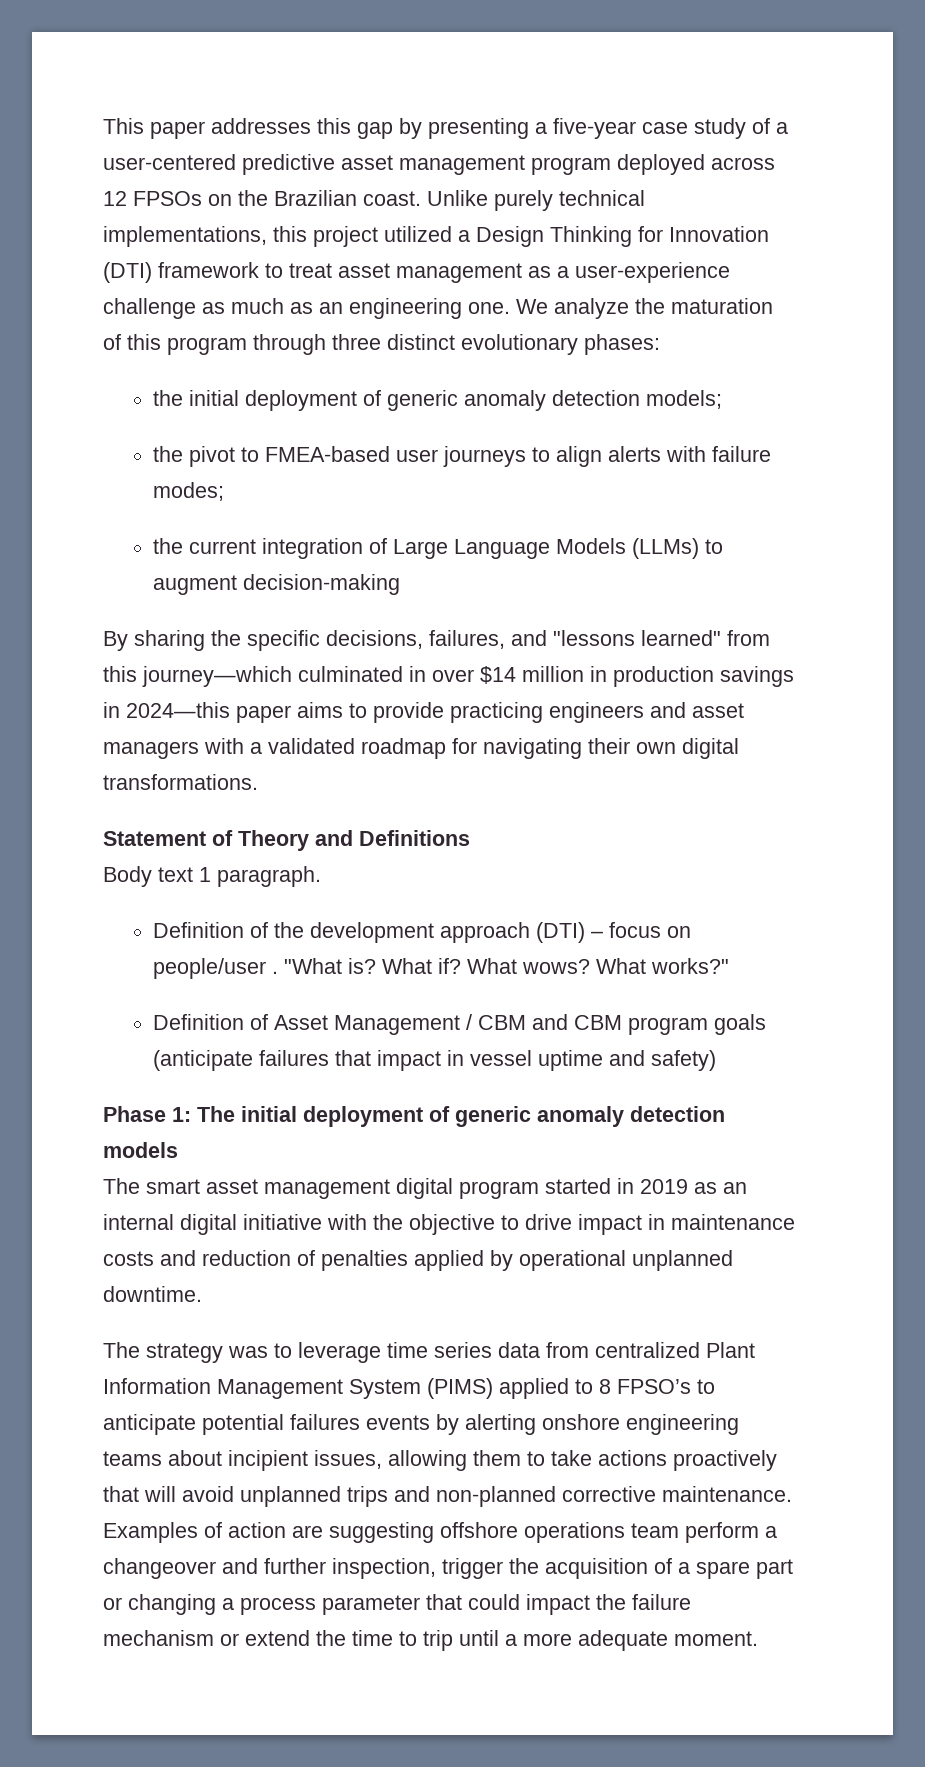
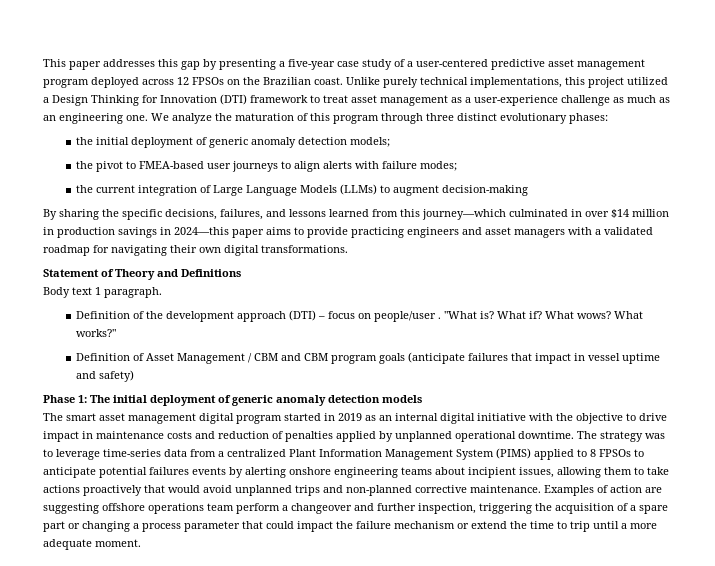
- By sharing the specific decisions, failures, and "lessons learned" from this journey—which culminated in over $14 million in production savings in 2024—this paper aims to provide practicing engineers and asset managers with a validated roadmap for navigating their own digital transformations.
+ By sharing the specific decisions, failures, and lessons learned from this journey—which culminated in over $14 million in production savings in 2024—this paper aims to provide practicing engineers and asset managers with a validated roadmap for navigating their own digital transformations.
- The smart asset management digital program started in 2019 as an internal digital initiative with the objective to drive impact in maintenance costs and reduction of penalties applied by operational unplanned downtime.
- The strategy was to leverage time series data from centralized Plant Information Management System (PIMS) applied to 8 FPSO’s to anticipate potential failures events by alerting onshore engineering teams about incipient issues, allowing them to take actions proactively that will avoid unplanned trips and non-planned corrective maintenance.
+ The smart asset management digital program started in 2019 as an internal digital initiative with the objective to drive impact in maintenance costs and reduction of penalties applied by unplanned operational downtime. The strategy was to leverage time-series data from a centralized Plant Information Management System (PIMS) applied to 8 FPSOs to anticipate potential failures events by alerting onshore engineering teams about incipient issues, allowing them to take actions proactively that would avoid unplanned trips and non-planned corrective maintenance.
- Examples of action are suggesting offshore operations team perform a changeover and further inspection, trigger the acquisition of a spare part or changing a process parameter that could impact the failure mechanism or extend the time to trip until a more adequate moment.
+ Examples of action are suggesting offshore operations team perform a changeover and further inspection, triggering the acquisition of a spare part or changing a process parameter that could impact the failure mechanism or extend the time to trip until a more adequate moment.

